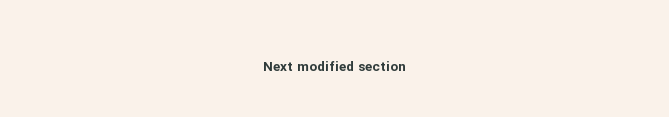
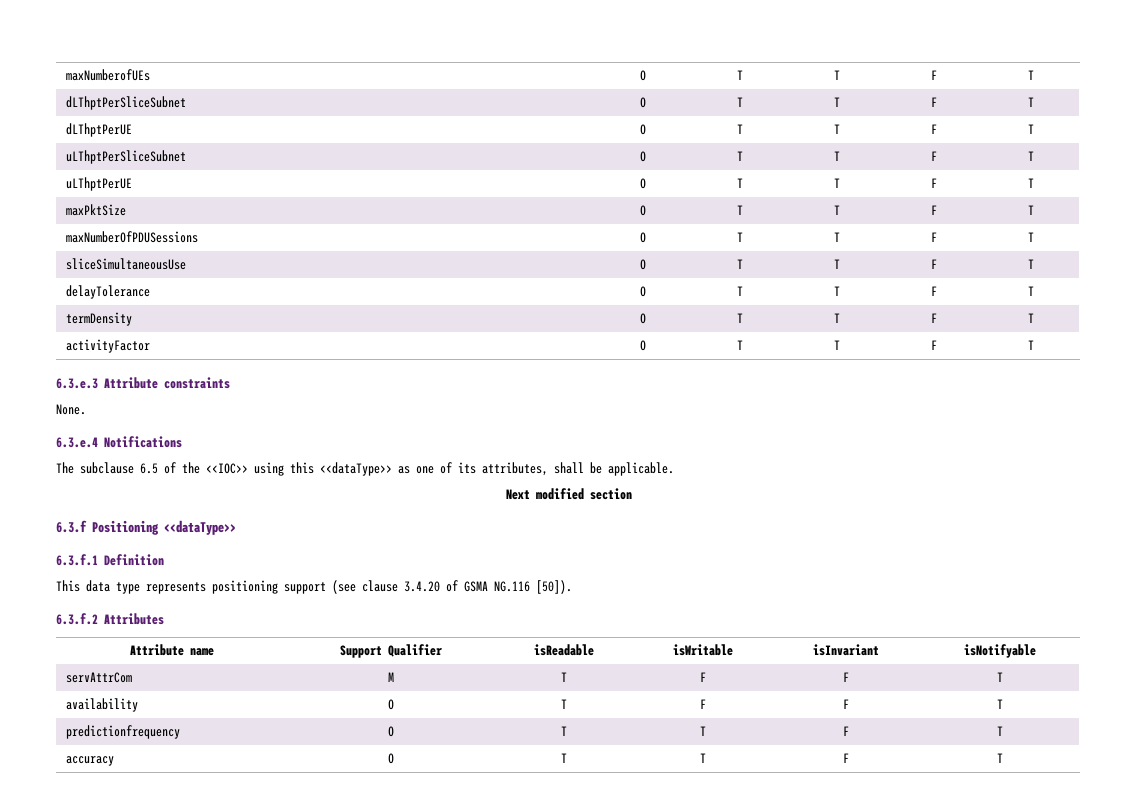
+ maxNumberofUEs | O | T | T | F | T
+ dLThptPerSliceSubnet | O | T | T | F | T
+ dLThptPerUE | O | T | T | F | T
+ uLThptPerSliceSubnet | O | T | T | F | T
+ uLThptPerUE | O | T | T | F | T
+ maxPktSize | O | T | T | F | T
+ maxNumberOfPDUSessions | O | T | T | F | T
+ sliceSimultaneousUse | O | T | T | F | T
+ delayTolerance | O | T | T | F | T
+ termDensity | O | T | T | F | T
+ activityFactor | O | T | T | F | T
+ 6.3.e.3 Attribute constraints
+ None.
+ 6.3.e.4 Notifications
+ The subclause 6.5 of the <<IOC>> using this <<dataType>> as one of its attributes, shall be applicable.
  Next modified section
+ 6.3.f Positioning <<dataType>>
+ 6.3.f.1 Definition
+ This data type represents positioning support (see clause 3.4.20 of GSMA NG.116 [50]).
+ 6.3.f.2 Attributes
+ Attribute name | Support Qualifier | isReadable | isWritable | isInvariant | isNotifyable
+ servAttrCom | M | T | F | F | T
+ availability | O | T | F | F | T
+ predictionfrequency | O | T | T | F | T
+ accuracy | O | T | T | F | T

